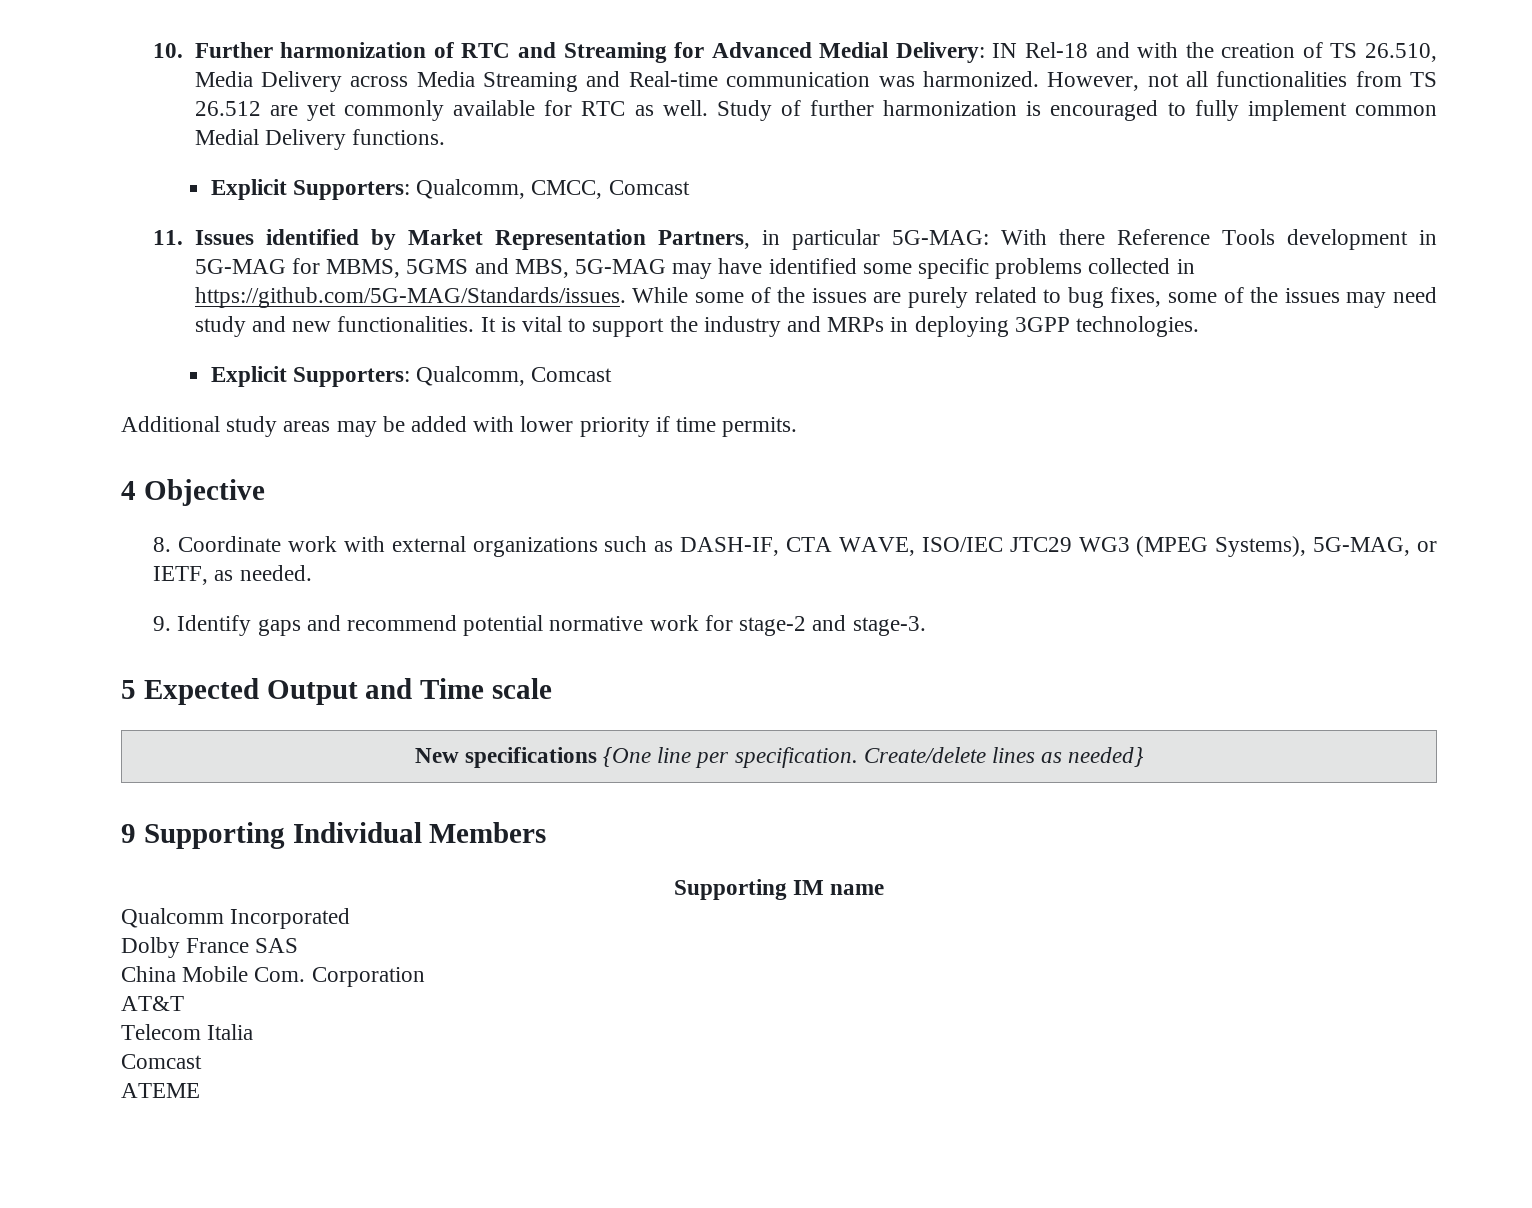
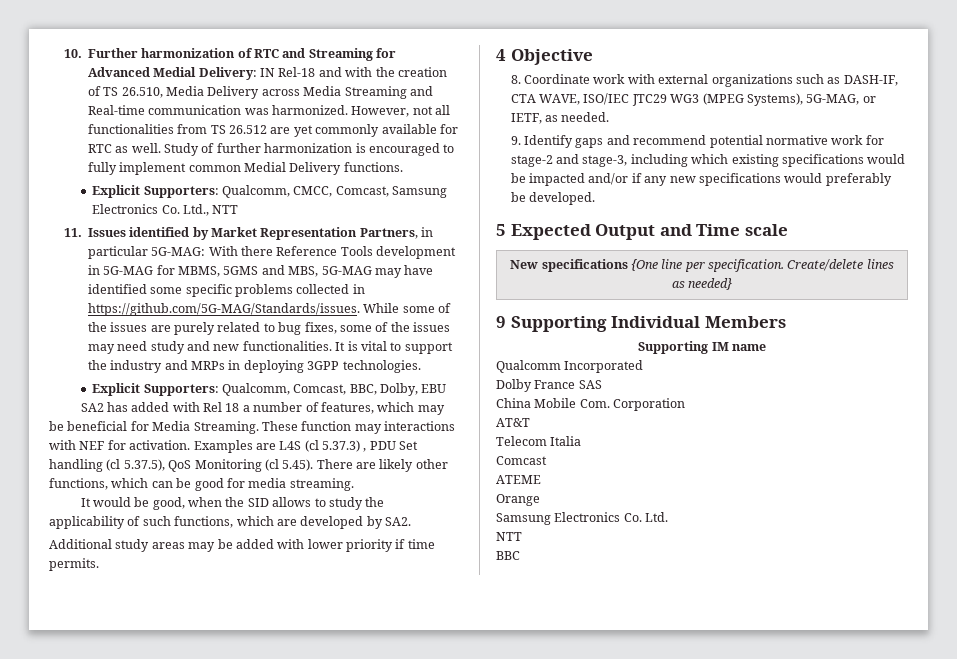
- Explicit Supporters: Qualcomm, CMCC, Comcast
+ Explicit Supporters: Qualcomm, CMCC, Comcast, Samsung Electronics Co. Ltd., NTT
- Explicit Supporters: Qualcomm, Comcast
+ Explicit Supporters: Qualcomm, Comcast, BBC, Dolby, EBU
+ SA2 has added with Rel 18 a number of features, which may be beneficial for Media Streaming. These function may interactions with NEF for activation. Examples are L4S (cl 5.37.3) , PDU Set handling (cl 5.37.5), QoS Monitoring (cl 5.45). There are likely other functions, which can be good for media streaming.
+ It would be good, when the SID allows to study the applicability of such functions, which are developed by SA2.
- 9. Identify gaps and recommend potential normative work for stage-2 and stage-3.
+ 9. Identify gaps and recommend potential normative work for stage-2 and stage-3, including which existing specifications would be impacted and/or if any new specifications would preferably be developed.
+ Orange
+ Samsung Electronics Co. Ltd.
+ NTT
+ BBC

